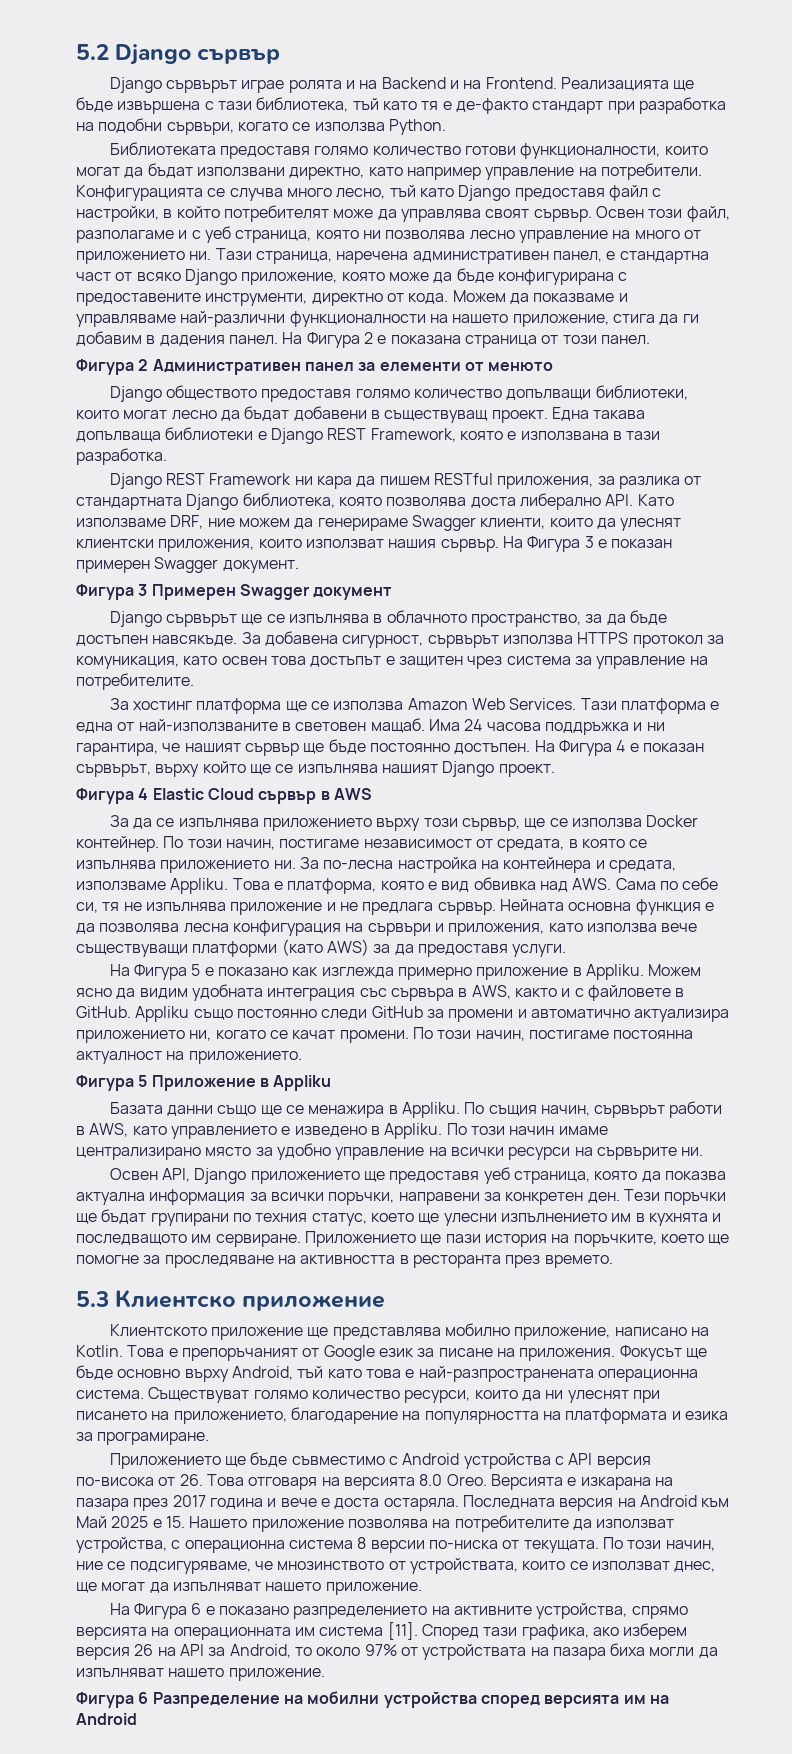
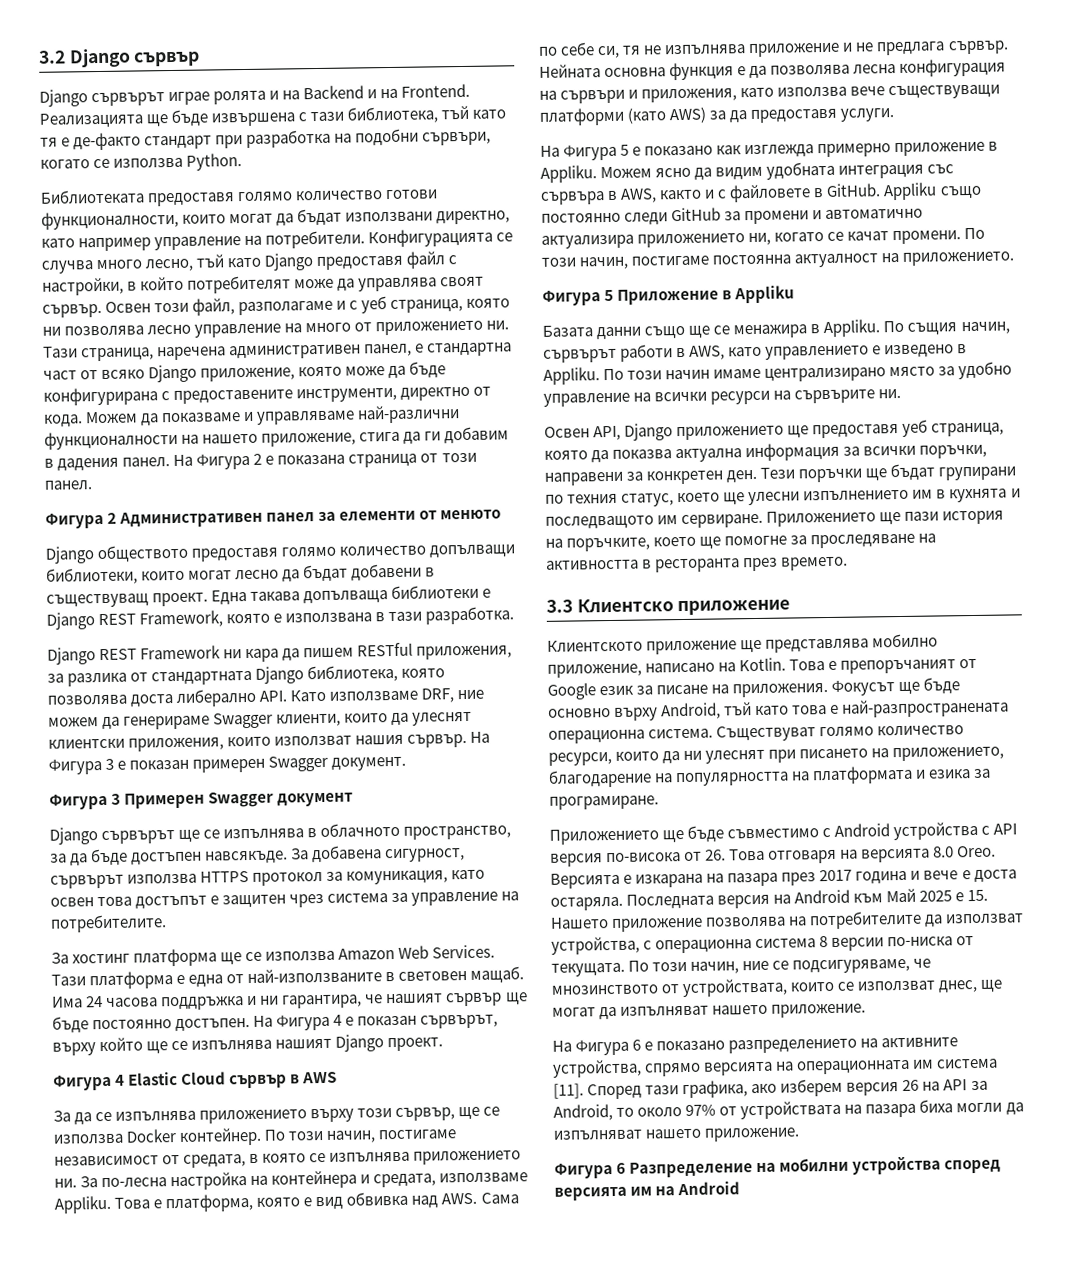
- 5.2 Django сървър
+ 3.2 Django сървър
- 5.3 Клиентско приложение
+ 3.3 Клиентско приложение

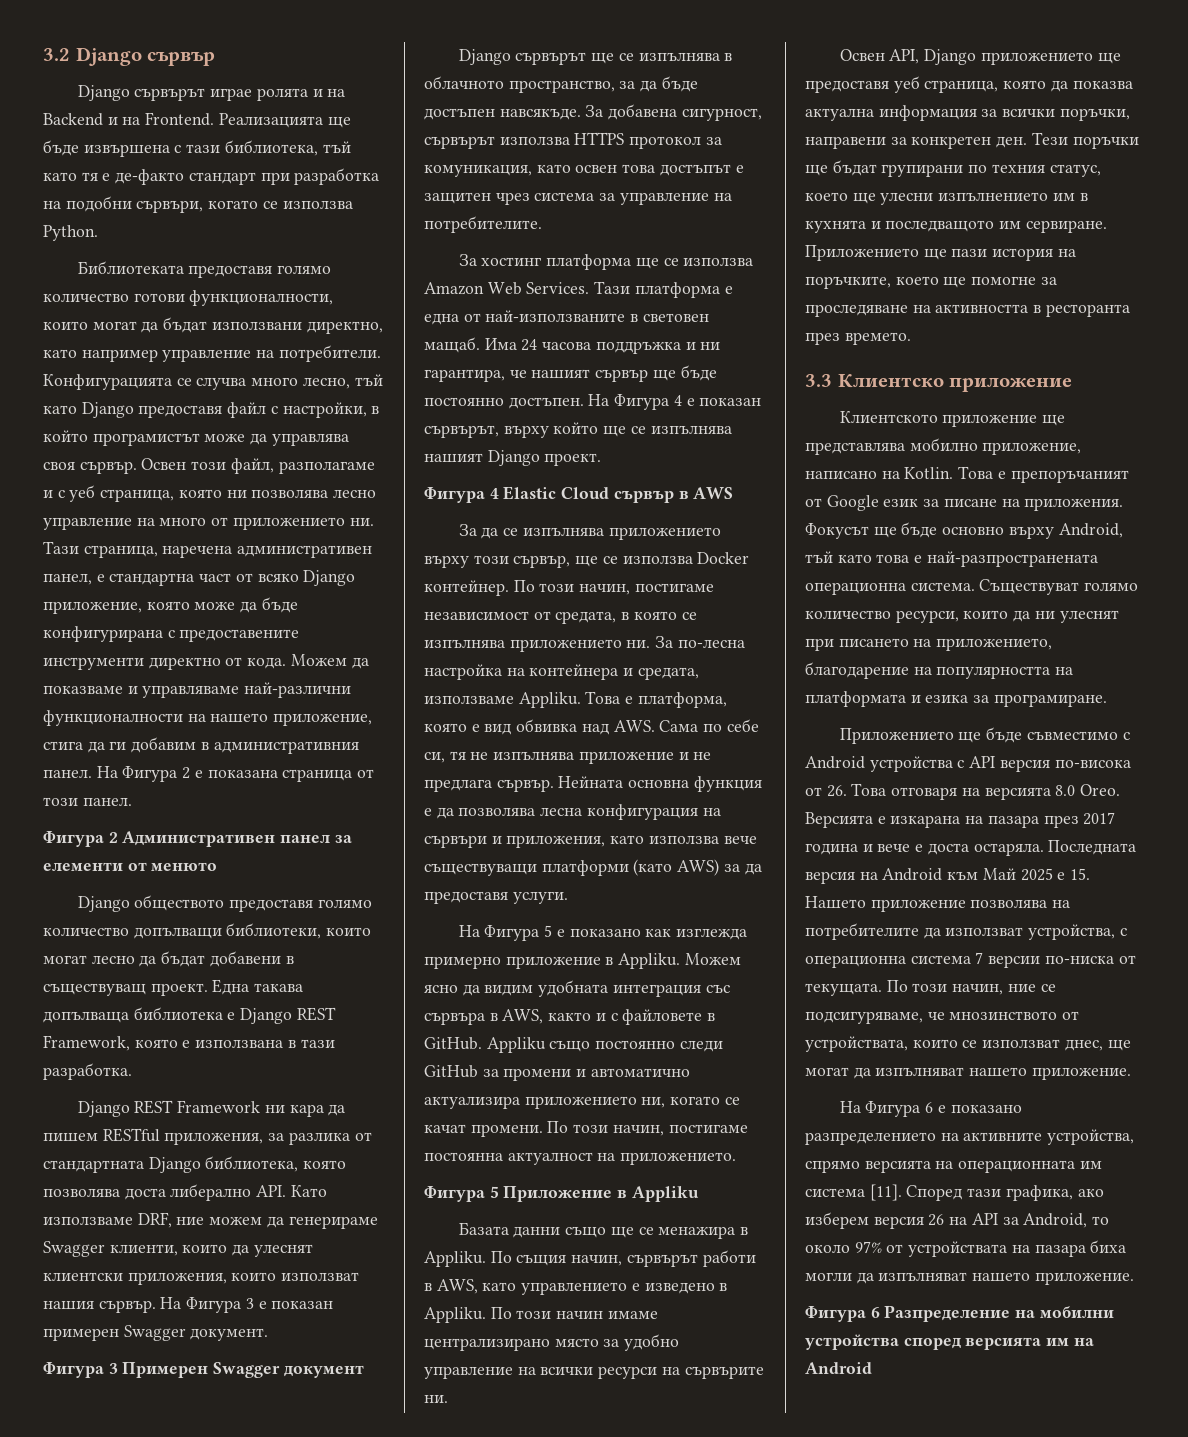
- Конфигурацията се случва много лесно, тъй като Django предоставя файл с настройки, в който потребителят може да управлява своят сървър.
+ Конфигурацията се случва много лесно, тъй като Django предоставя файл с настройки, в който програмистът може да управлява своя сървър.
- Тази страница, наречена административен панел, е стандартна част от всяко Django приложение, която може да бъде конфигурирана с предоставените инструменти, директно от кода.
+ Тази страница, наречена административен панел, е стандартна част от всяко Django приложение, която може да бъде конфигурирана с предоставените инструменти директно от кода.
- Можем да показваме и управляваме най-различни функционалности на нашето приложение, стига да ги добавим в дадения панел.
+ Можем да показваме и управляваме най-различни функционалности на нашето приложение, стига да ги добавим в административния панел.
- Една такава допълваща библиотеки е Django REST Framework, която е използвана в тази разработка.
+ Една такава допълваща библиотека е Django REST Framework, която е използвана в тази разработка.
- Последната версия на Android към Май 2025 е 15. Нашето приложение позволява на потребителите да използват устройства, с операционна система 8 версии по-ниска от текущата.
+ Последната версия на Android към Май 2025 е 15. Нашето приложение позволява на потребителите да използват устройства, с операционна система 7 версии по-ниска от текущата.

